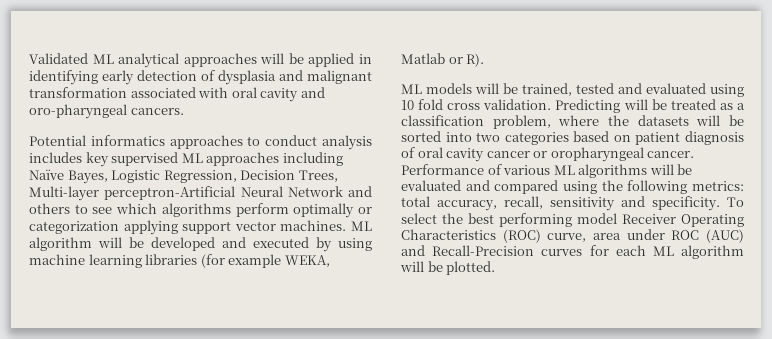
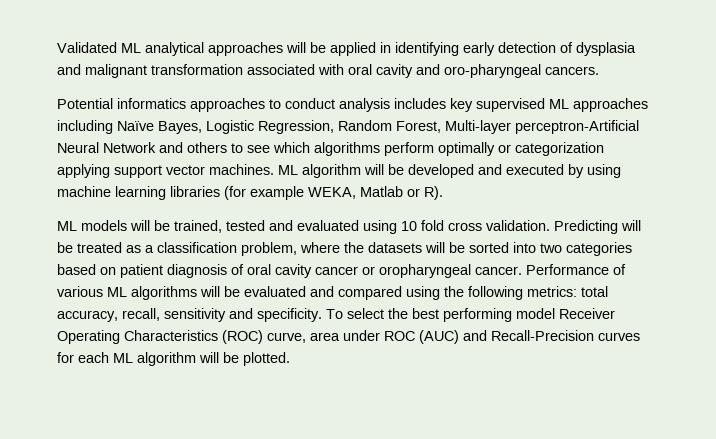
- Potential informatics approaches to conduct analysis includes key supervised ML approaches including Naïve Bayes, Logistic Regression, Decision Trees, Multi-layer perceptron-Artificial Neural Network and others to see which algorithms perform optimally or categorization applying support vector machines.
+ Potential informatics approaches to conduct analysis includes key supervised ML approaches including Naïve Bayes, Logistic Regression, Random Forest, Multi-layer perceptron-Artificial Neural Network and others to see which algorithms perform optimally or categorization applying support vector machines.

